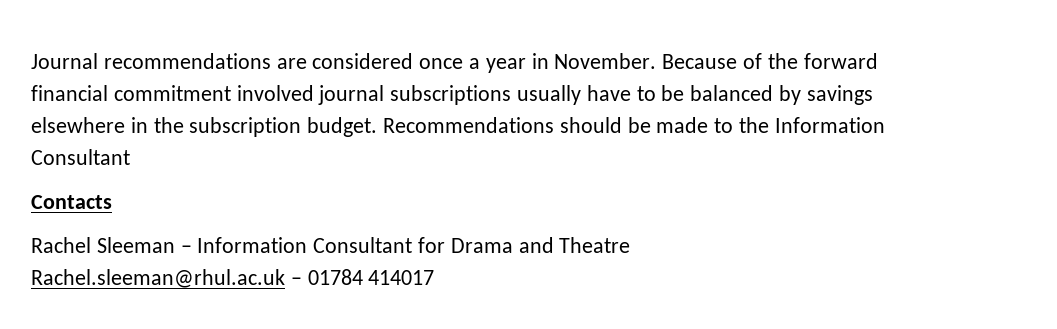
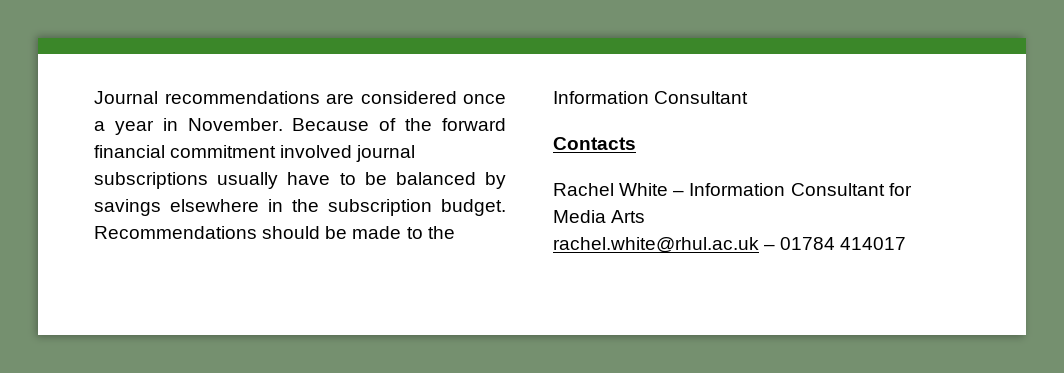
- Rachel Sleeman – Information Consultant for Drama and Theatre
- Rachel.sleeman@rhul.ac.uk – 01784 414017
+ Rachel White – Information Consultant for Media Arts
+ rachel.white@rhul.ac.uk – 01784 414017

